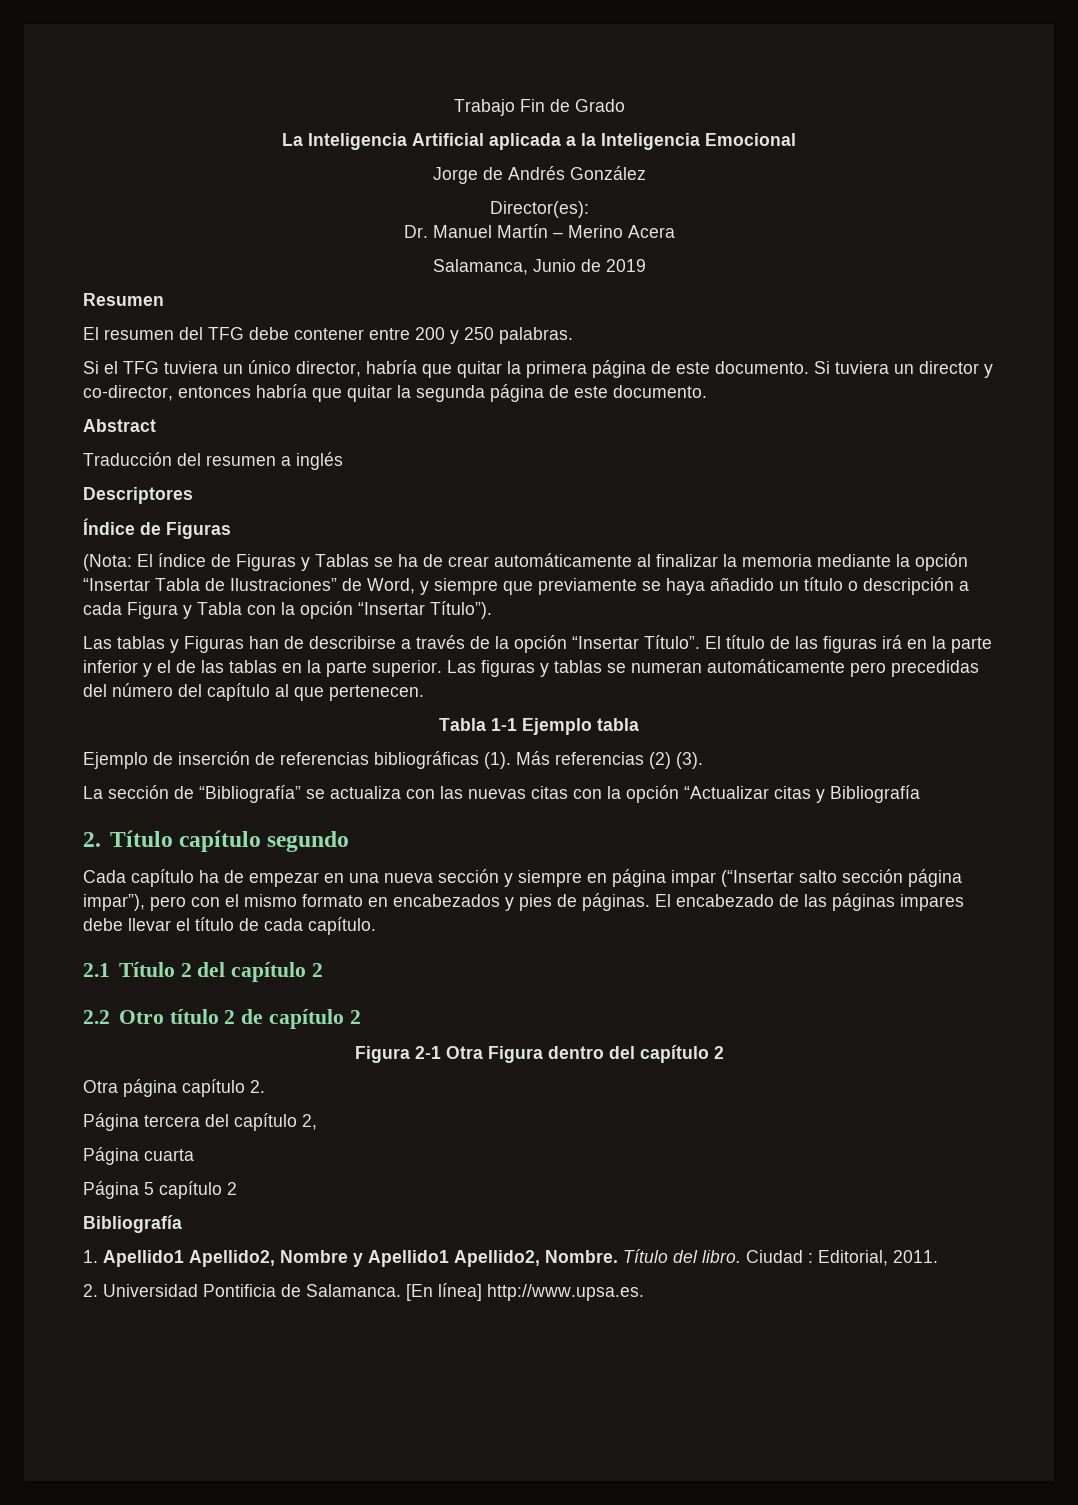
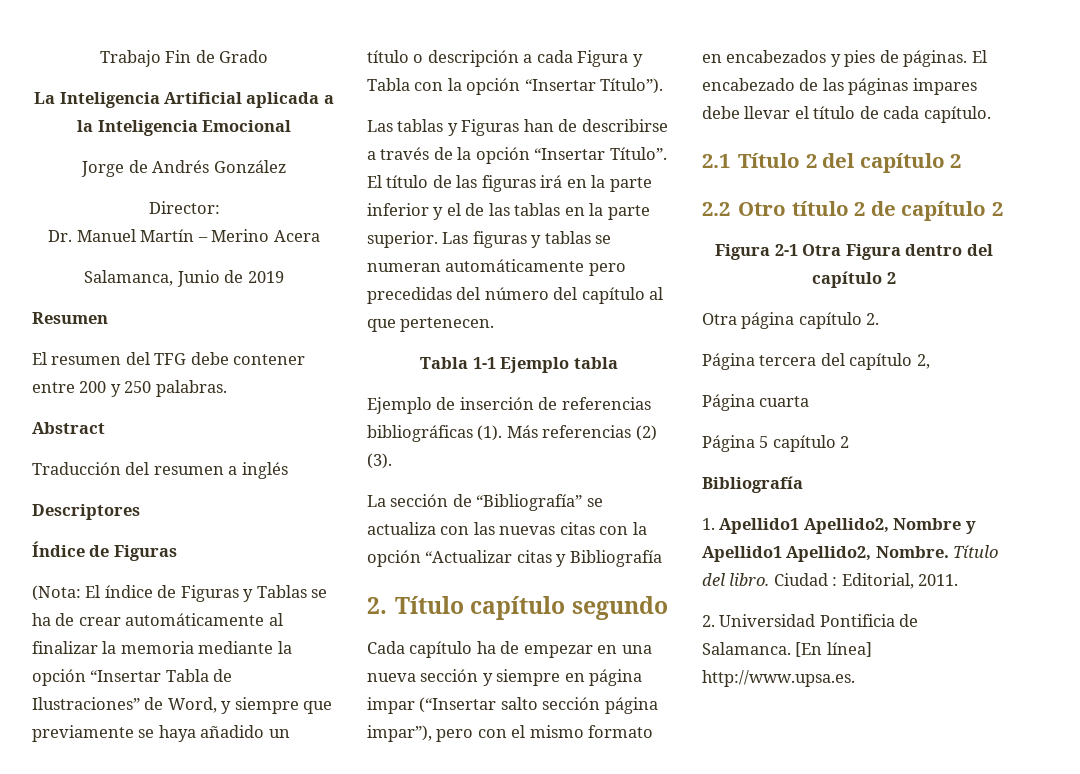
- Director(es):
+ Director:
- Si el TFG tuviera un único director, habría que quitar la primera página de este documento. Si tuviera un director y co-director, entonces habría que quitar la segunda página de este documento.

